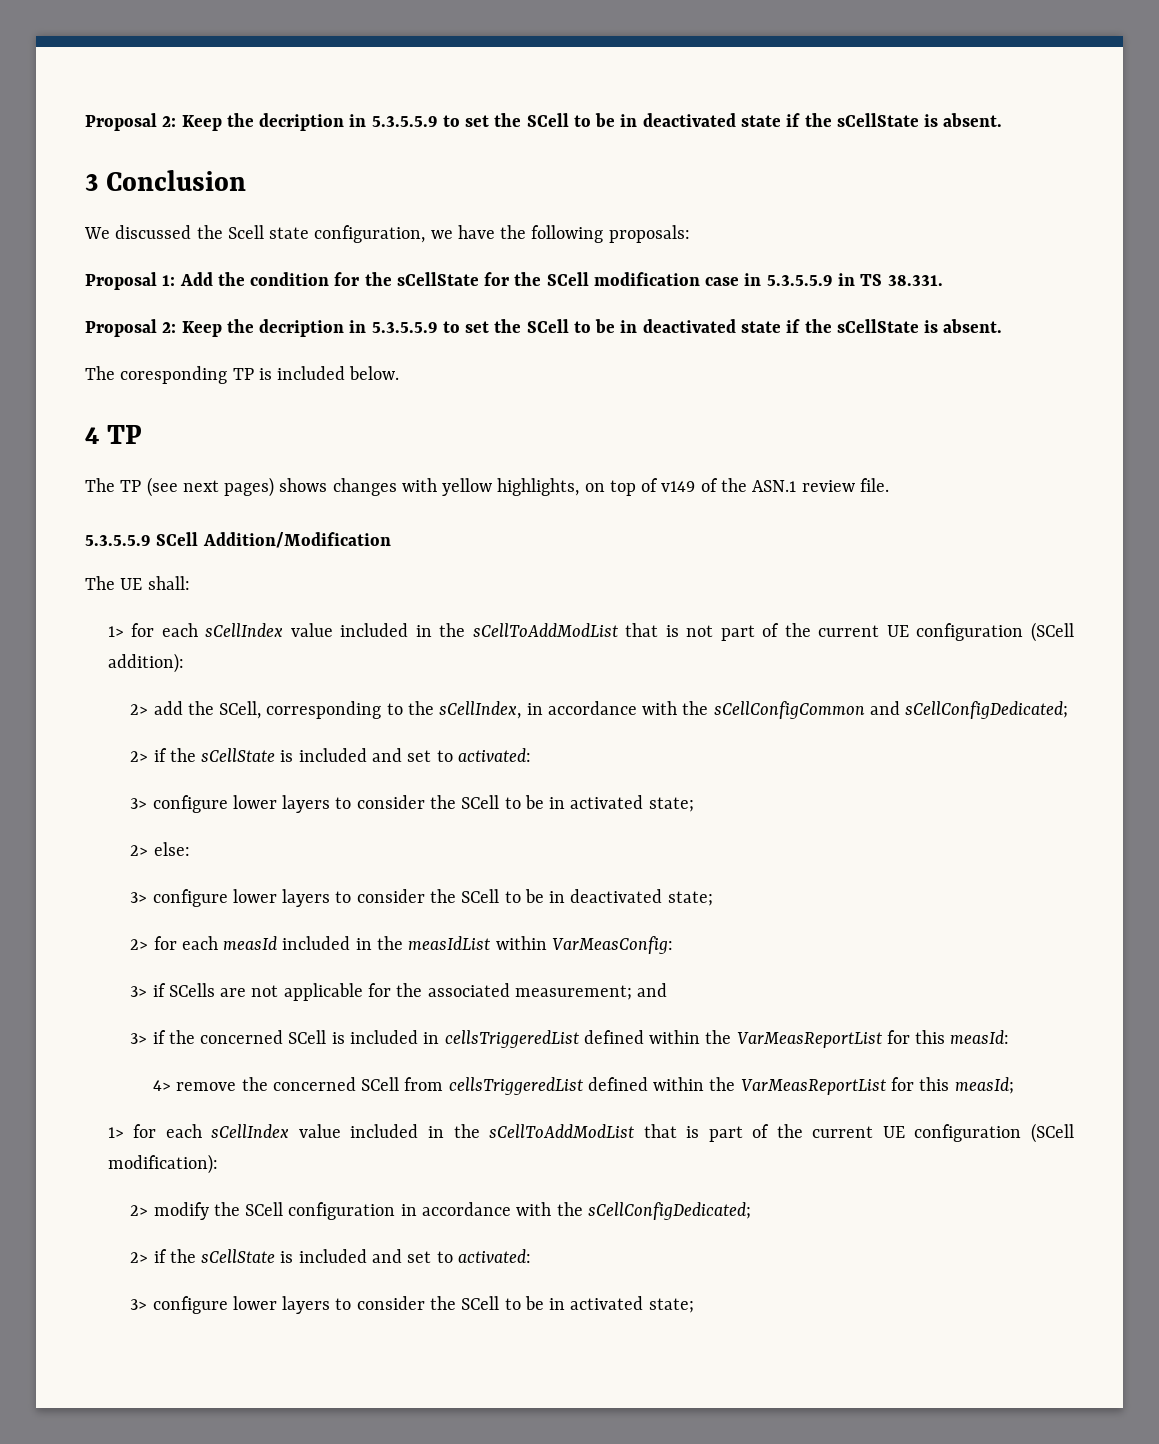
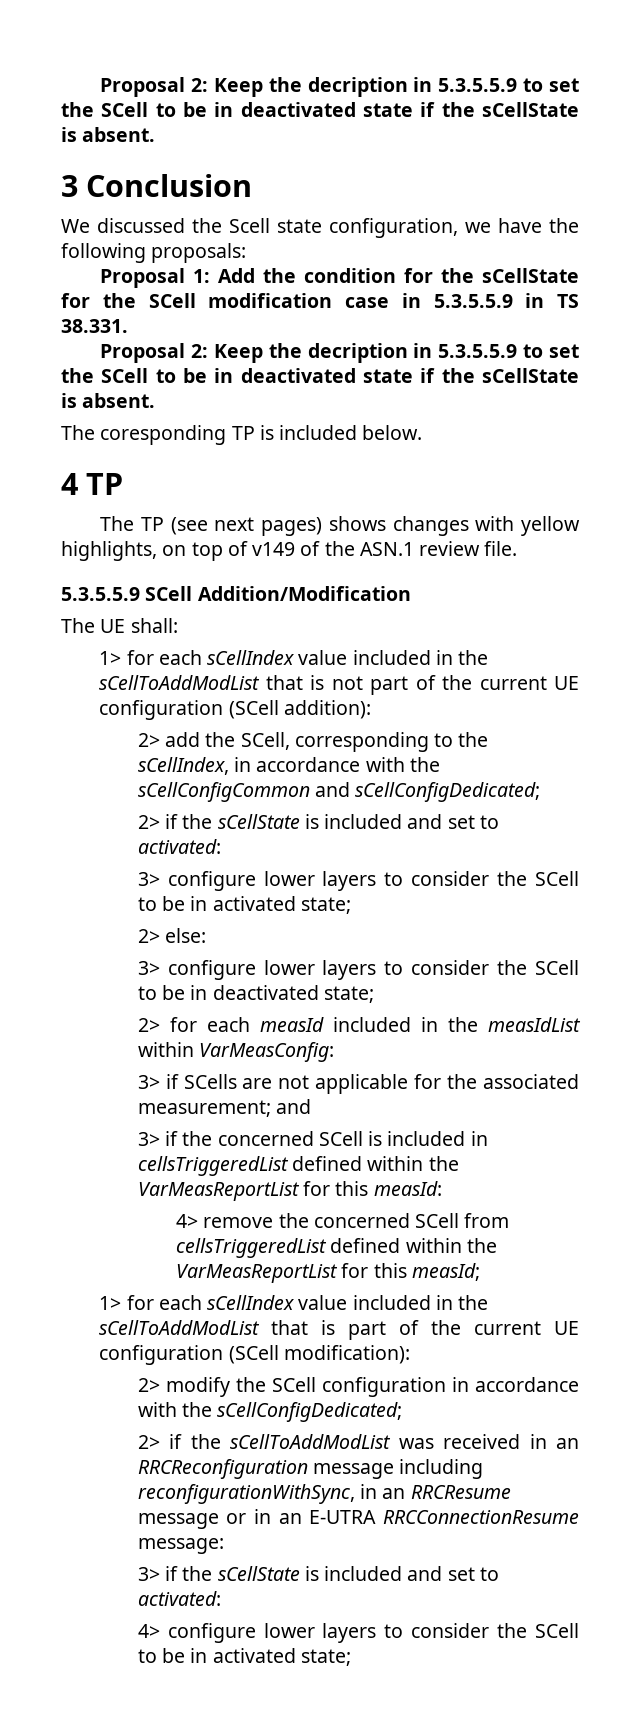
  2> modify the SCell configuration in accordance with the sCellConfigDedicated;
- 2> if the sCellState is included and set to activated:
- 3> configure lower layers to consider the SCell to be in activated state;
+ 2> if the sCellToAddModList was received in an RRCReconfiguration message including reconfigurationWithSync, in an RRCResume message or in an E-UTRA RRCConnectionResume message:
+ 3> if the sCellState is included and set to activated:
+ 4> configure lower layers to consider the SCell to be in activated state;

